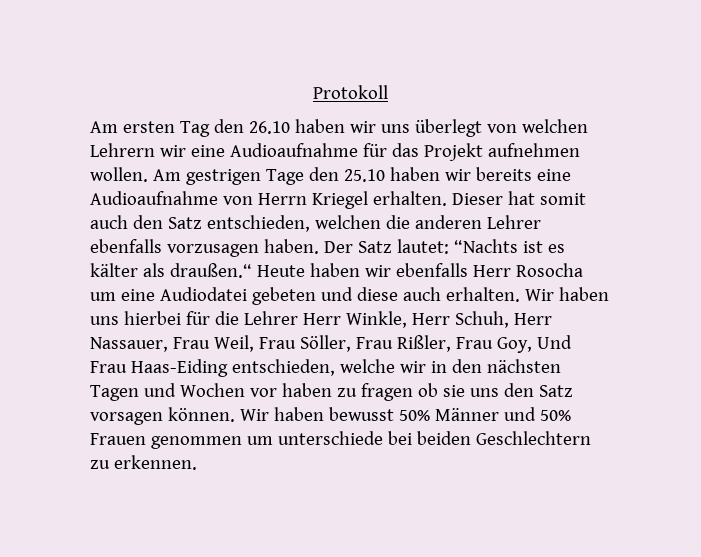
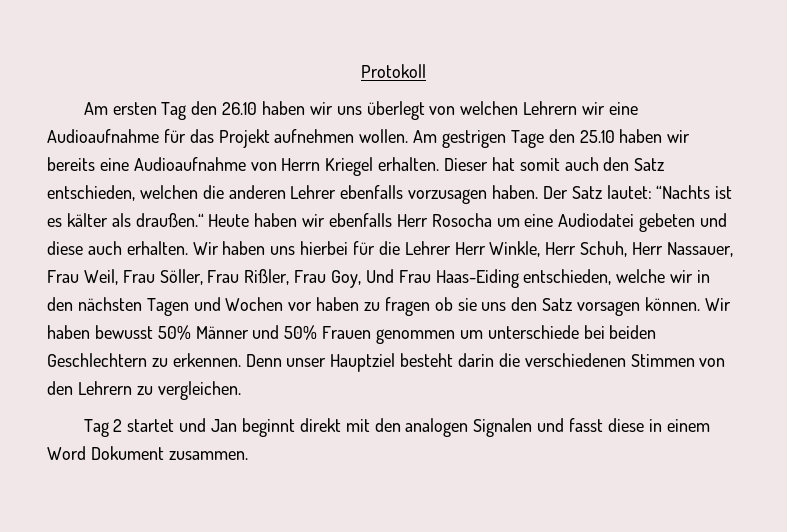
+ Denn unser Hauptziel besteht darin die verschiedenen Stimmen von den Lehrern zu vergleichen.
+ Tag 2 startet und Jan beginnt direkt mit den analogen Signalen und fasst diese in einem Word Dokument zusammen.

